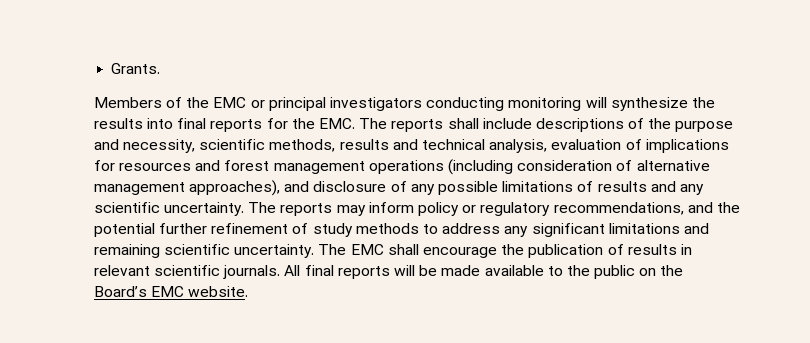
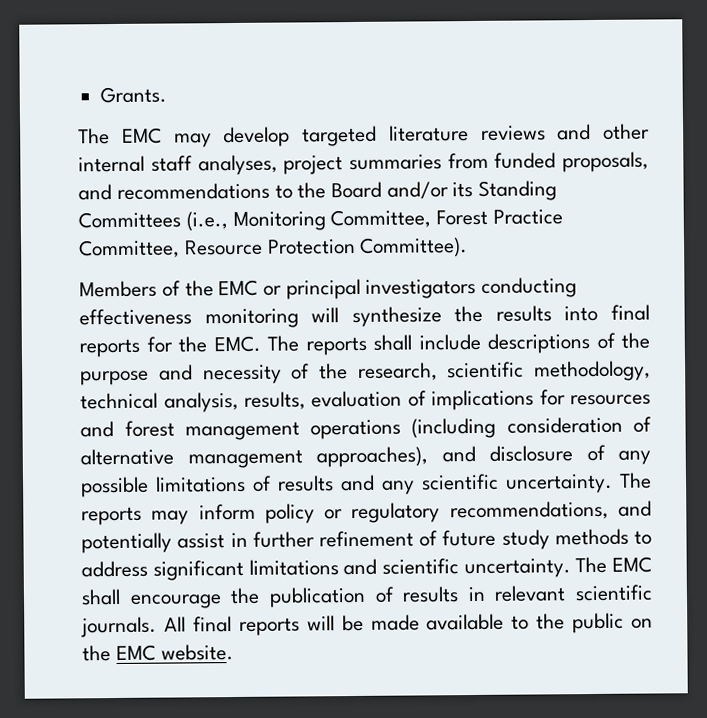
+ The EMC may develop targeted literature reviews and other internal staff analyses, project summaries from funded proposals, and recommendations to the Board and/or its Standing Committees (i.e., Monitoring Committee, Forest Practice Committee, Resource Protection Committee).
- Members of the EMC or principal investigators conducting monitoring will synthesize the results into final reports for the EMC. The reports shall include descriptions of the purpose and necessity, scientific methods, results and technical analysis, evaluation of implications for resources and forest management operations (including consideration of alternative management approaches), and disclosure of any possible limitations of results and any scientific uncertainty.
+ Members of the EMC or principal investigators conducting effectiveness monitoring will synthesize the results into final reports for the EMC. The reports shall include descriptions of the purpose and necessity of the research, scientific methodology, technical analysis, results, evaluation of implications for resources and forest management operations (including consideration of alternative management approaches), and disclosure of any possible limitations of results and any scientific uncertainty.
- The reports may inform policy or regulatory recommendations, and the potential further refinement of study methods to address any significant limitations and remaining scientific uncertainty.
+ The reports may inform policy or regulatory recommendations, and potentially assist in further refinement of future study methods to address significant limitations and scientific uncertainty.
- All final reports will be made available to the public on the Board’s EMC website.
+ All final reports will be made available to the public on the EMC website.

